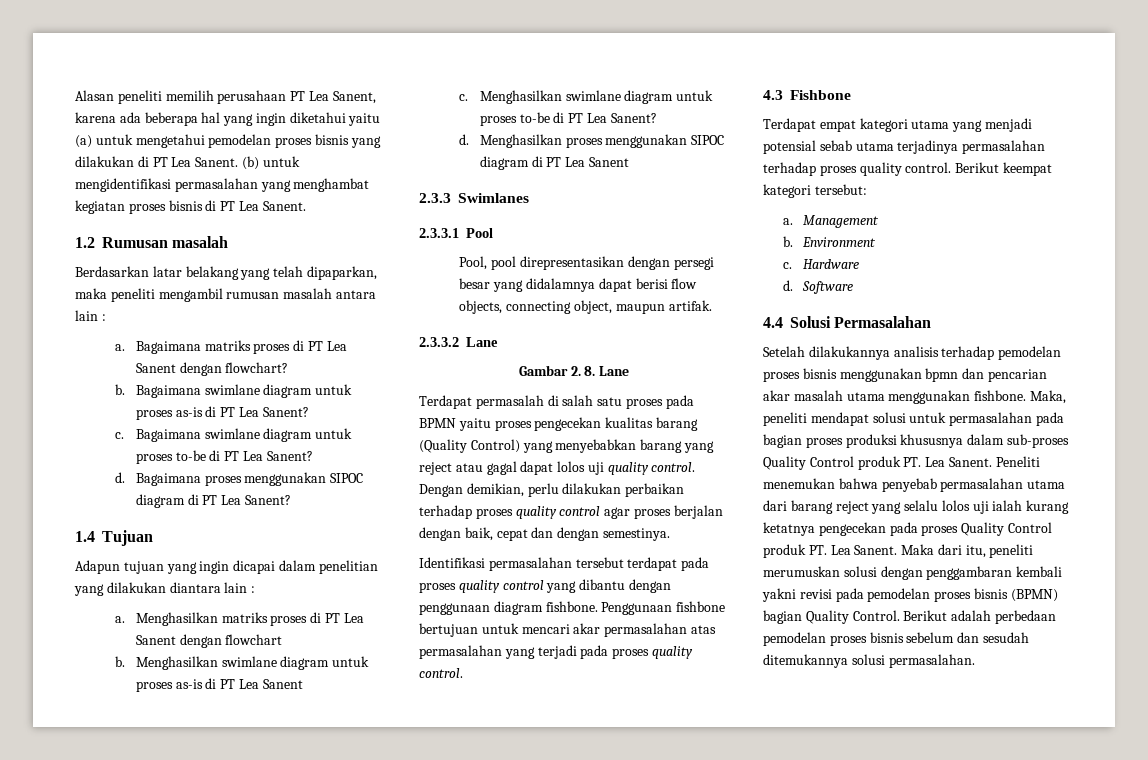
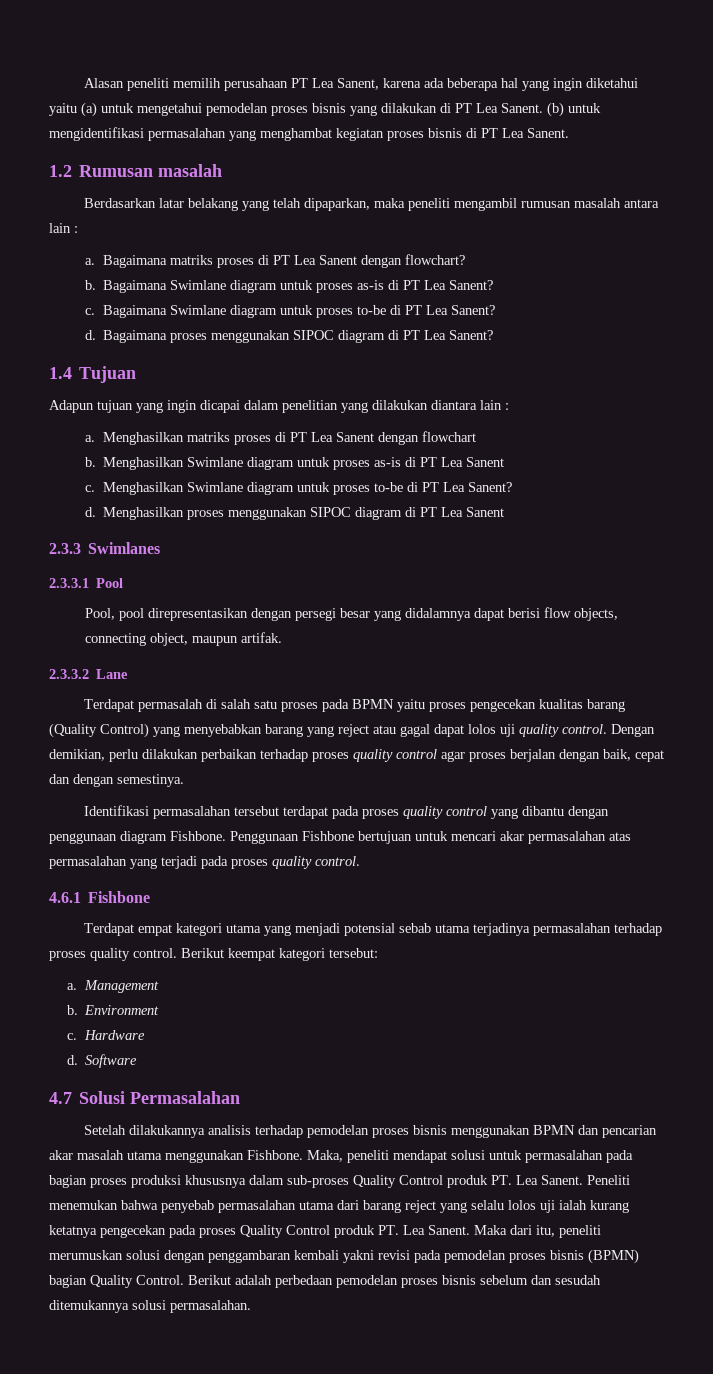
- Bagaimana swimlane diagram untuk proses as-is di PT Lea Sanent?
+ Bagaimana Swimlane diagram untuk proses as-is di PT Lea Sanent?
- Bagaimana swimlane diagram untuk proses to-be di PT Lea Sanent?
+ Bagaimana Swimlane diagram untuk proses to-be di PT Lea Sanent?
- Menghasilkan swimlane diagram untuk proses as-is di PT Lea Sanent
+ Menghasilkan Swimlane diagram untuk proses as-is di PT Lea Sanent
- Menghasilkan swimlane diagram untuk proses to-be di PT Lea Sanent?
+ Menghasilkan Swimlane diagram untuk proses to-be di PT Lea Sanent?
- Gambar 2. 8. Lane
- Identifikasi permasalahan tersebut terdapat pada proses quality control yang dibantu dengan penggunaan diagram fishbone. Penggunaan fishbone bertujuan untuk mencari akar permasalahan atas permasalahan yang terjadi pada proses quality control.
+ Identifikasi permasalahan tersebut terdapat pada proses quality control yang dibantu dengan penggunaan diagram Fishbone. Penggunaan Fishbone bertujuan untuk mencari akar permasalahan atas permasalahan yang terjadi pada proses quality control.
- 4.3 Fishbone
+ 4.6.1 Fishbone
- 4.4 Solusi Permasalahan
+ 4.7 Solusi Permasalahan
- Setelah dilakukannya analisis terhadap pemodelan proses bisnis menggunakan bpmn dan pencarian akar masalah utama menggunakan fishbone.
+ Setelah dilakukannya analisis terhadap pemodelan proses bisnis menggunakan BPMN dan pencarian akar masalah utama menggunakan Fishbone.

